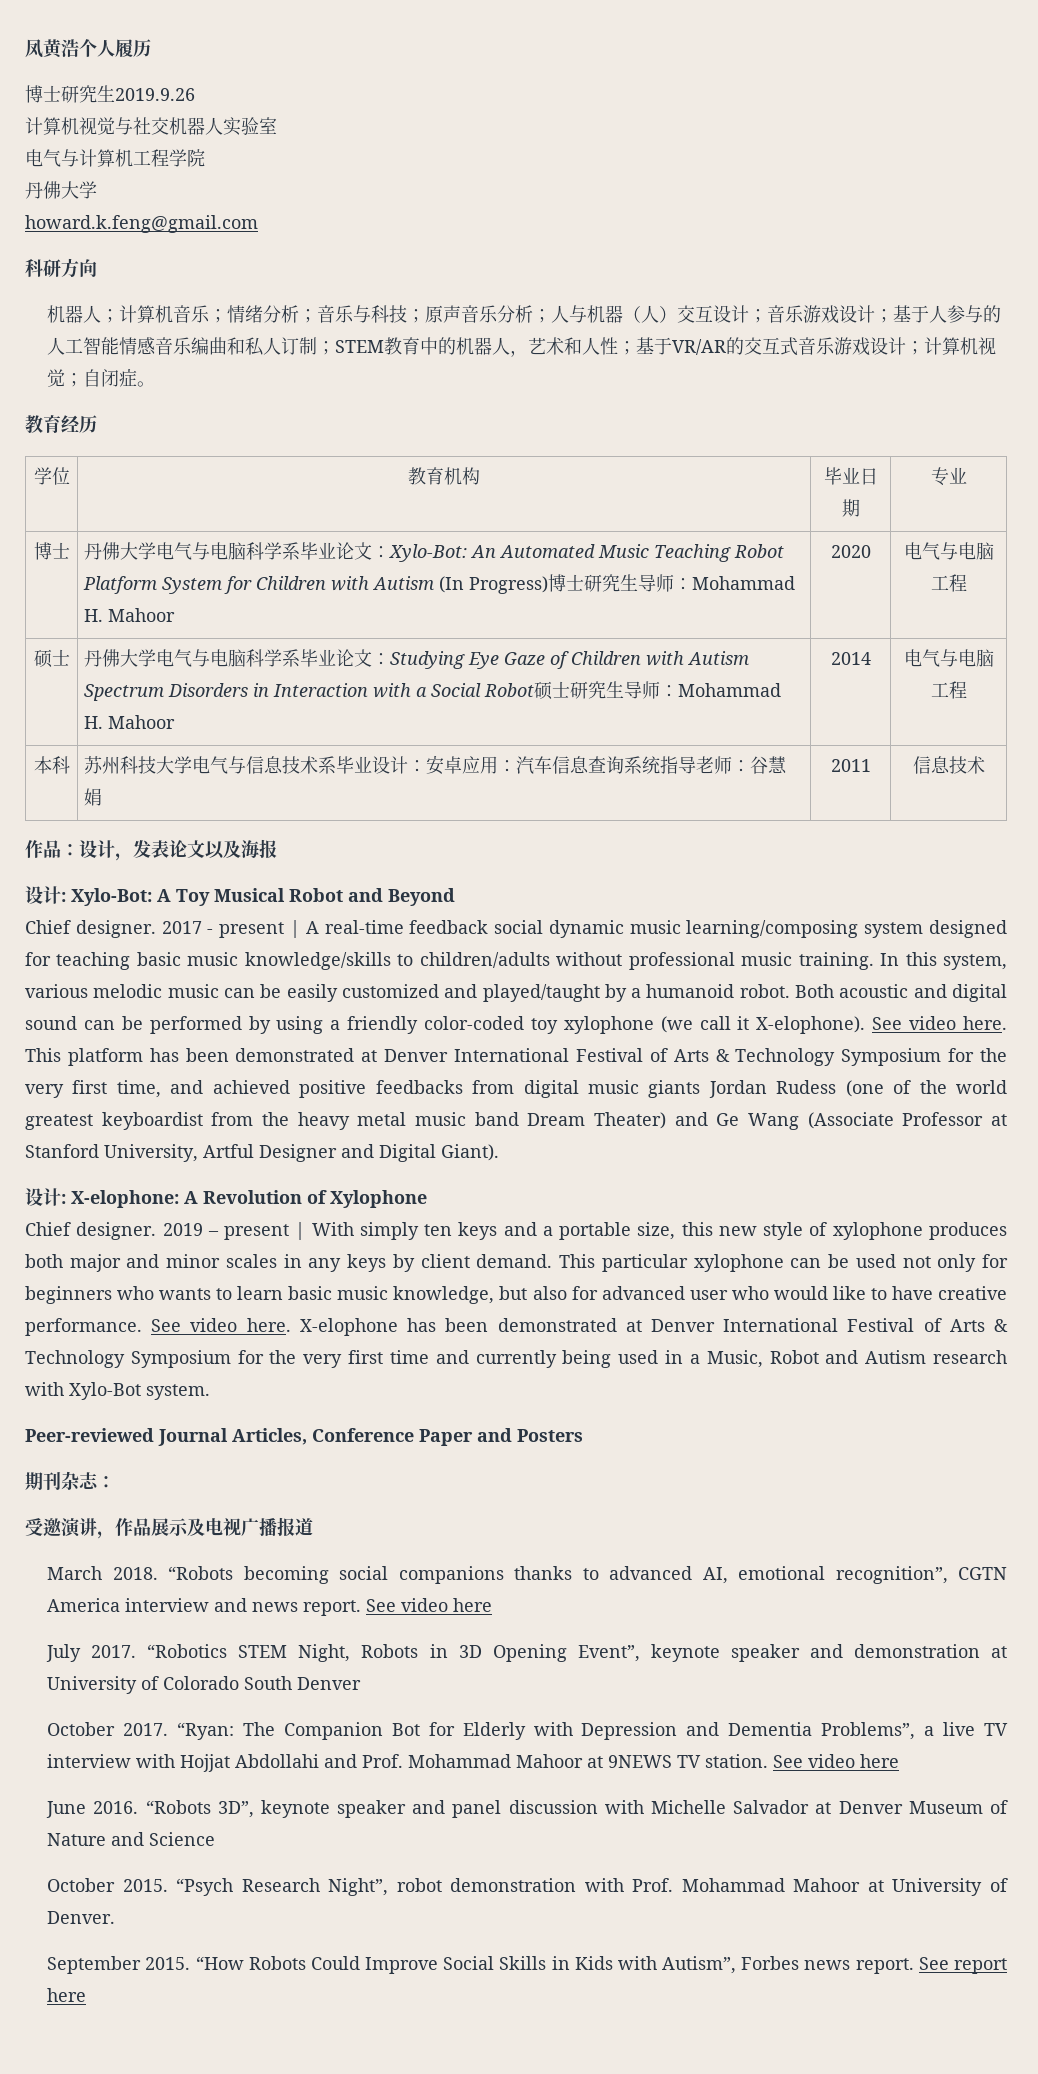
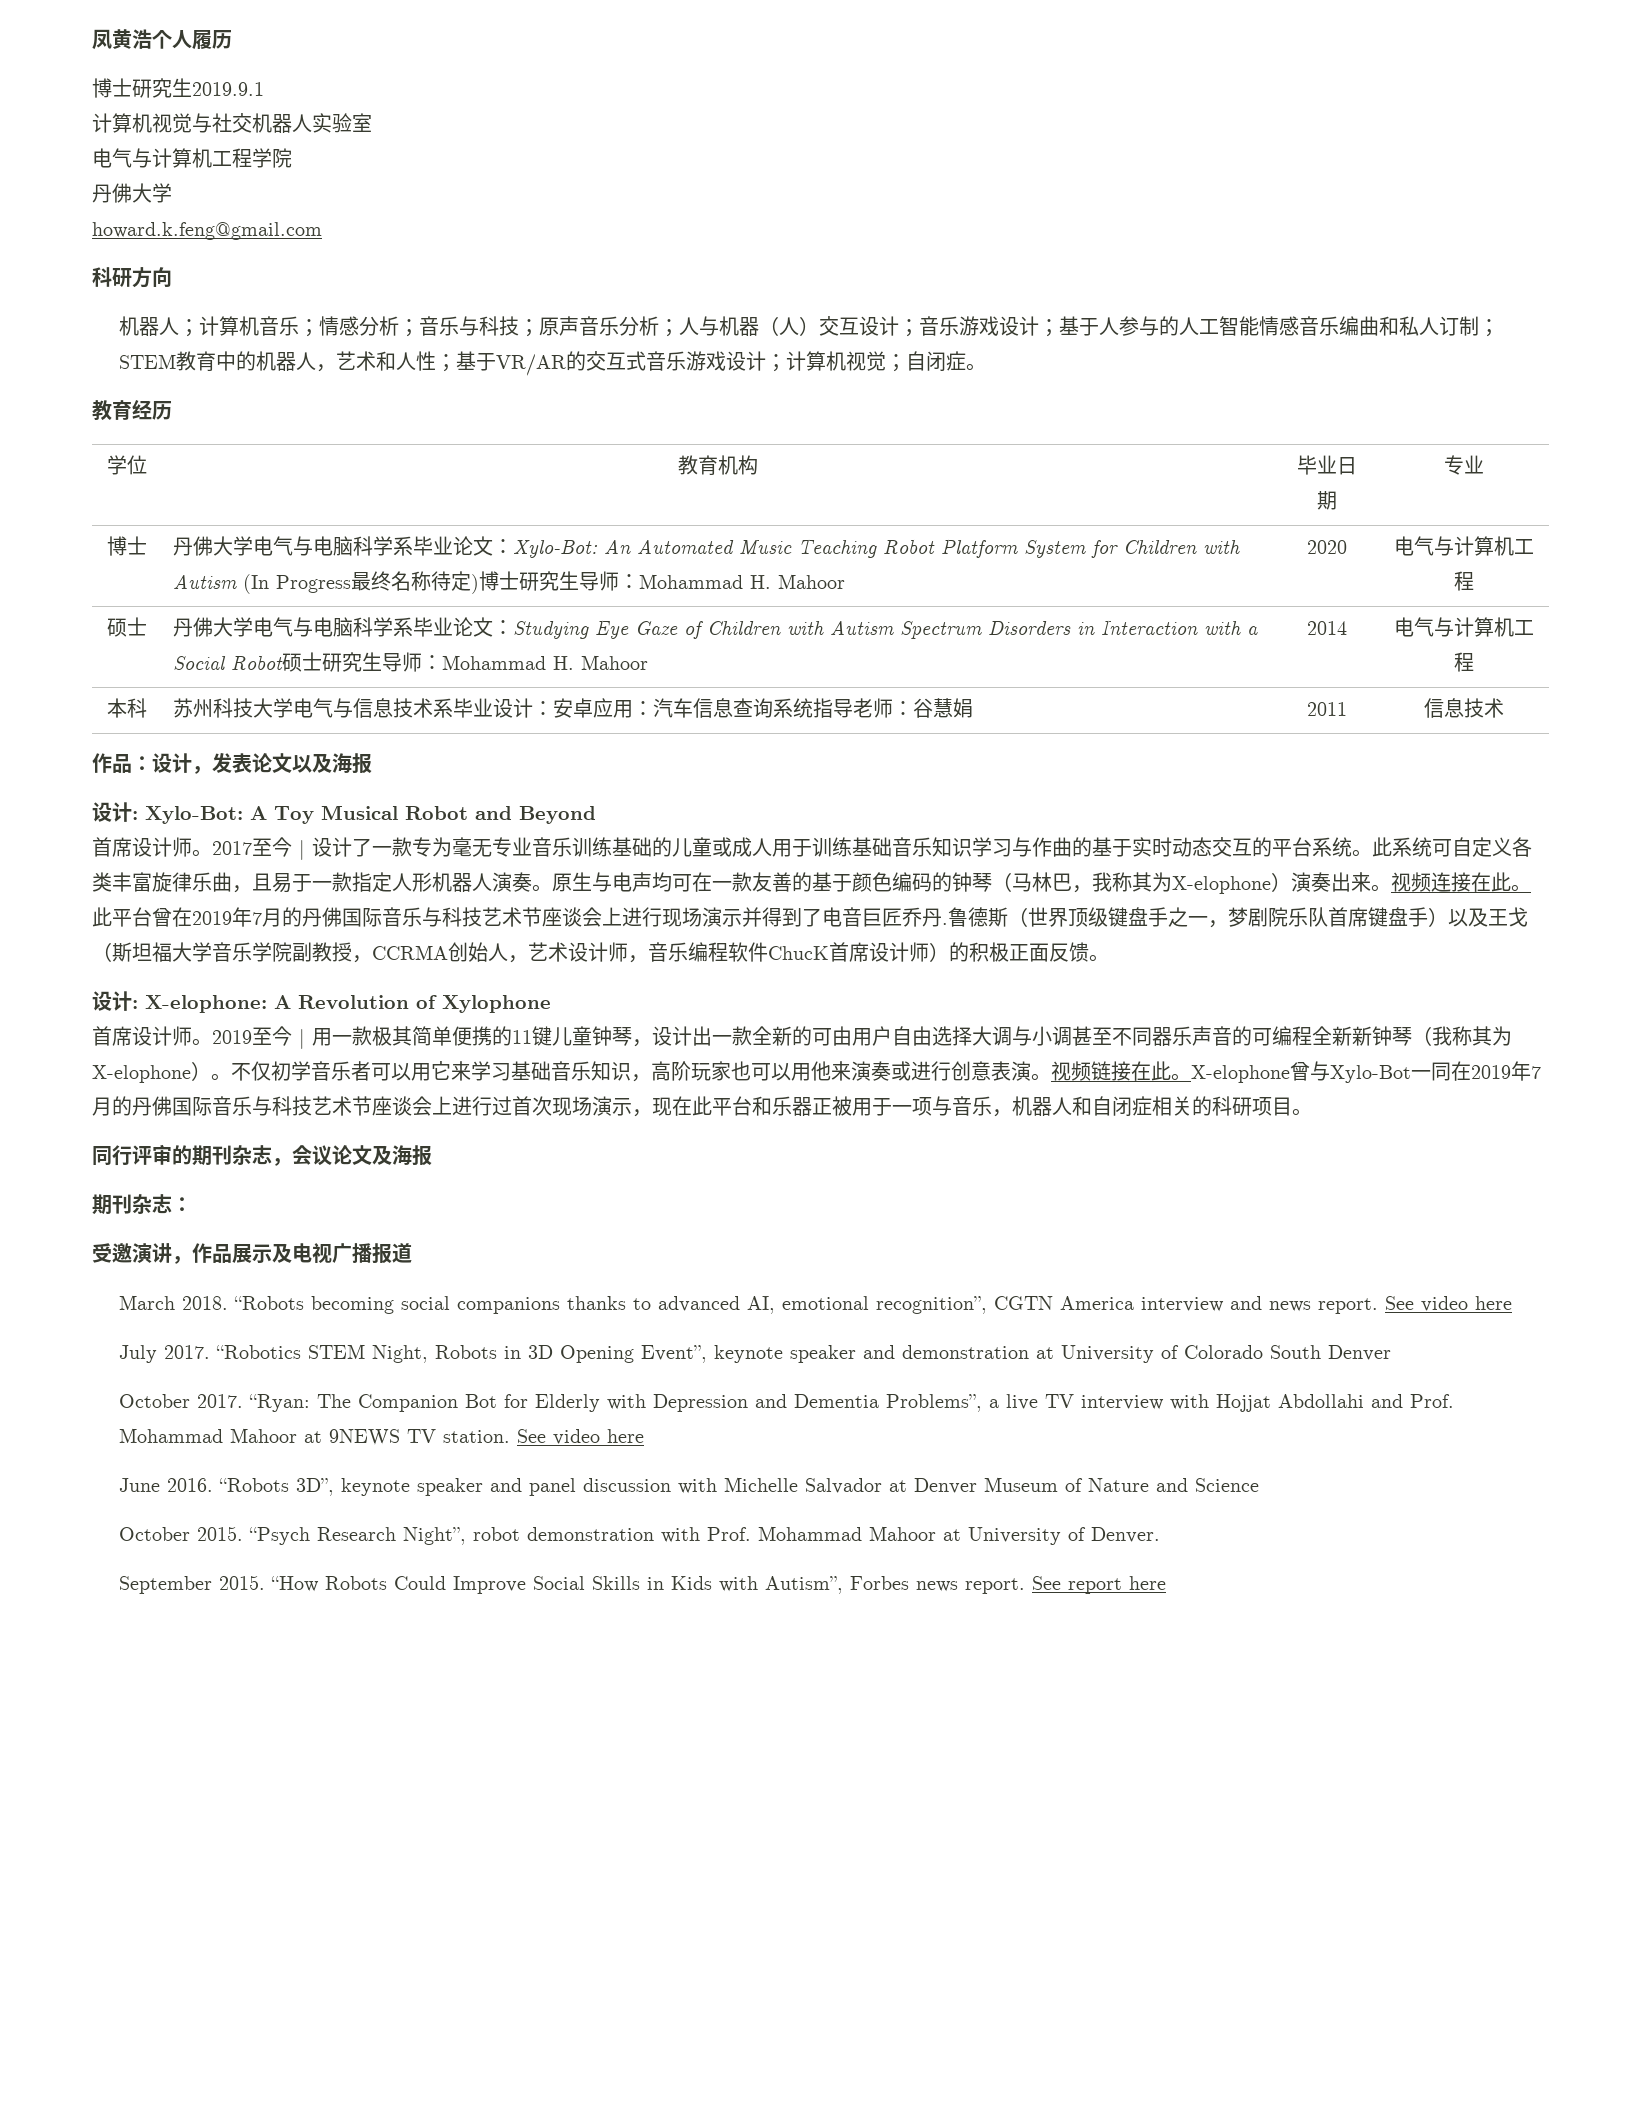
- 博士研究生2019.9.26
+ 博士研究生2019.9.1
- 机器人；计算机音乐；情绪分析；音乐与科技；原声音乐分析；人与机器（人）交互设计；音乐游戏设计；基于人参与的人工智能情感音乐编曲和私人订制；STEM教育中的机器人，艺术和人性；基于VR/AR的交互式音乐游戏设计；计算机视觉；自闭症。
+ 机器人；计算机音乐；情感分析；音乐与科技；原声音乐分析；人与机器（人）交互设计；音乐游戏设计；基于人参与的人工智能情感音乐编曲和私人订制；STEM教育中的机器人，艺术和人性；基于VR/AR的交互式音乐游戏设计；计算机视觉；自闭症。
- 博士 | 丹佛大学电气与电脑科学系毕业论文：Xylo-Bot: An Automated Music Teaching Robot Platform System for Children with Autism (In Progress)博士研究生导师：Mohammad H. Mahoor | 2020 | 电气与电脑工程
+ 博士 | 丹佛大学电气与电脑科学系毕业论文：Xylo-Bot: An Automated Music Teaching Robot Platform System for Children with Autism (In Progress最终名称待定)博士研究生导师：Mohammad H. Mahoor | 2020 | 电气与计算机工程
- 硕士 | 丹佛大学电气与电脑科学系毕业论文：Studying Eye Gaze of Children with Autism Spectrum Disorders in Interaction with a Social Robot硕士研究生导师：Mohammad H. Mahoor | 2014 | 电气与电脑工程
+ 硕士 | 丹佛大学电气与电脑科学系毕业论文：Studying Eye Gaze of Children with Autism Spectrum Disorders in Interaction with a Social Robot硕士研究生导师：Mohammad H. Mahoor | 2014 | 电气与计算机工程
- Chief designer. 2017 - present | A real-time feedback social dynamic music learning/composing system designed for teaching basic music knowledge/skills to children/adults without professional music training. In this system, various melodic music can be easily customized and played/taught by a humanoid robot. Both acoustic and digital sound can be performed by using a friendly color-coded toy xylophone (we call it X-elophone). See video here. This platform has been demonstrated at Denver International Festival of Arts & Technology Symposium for the very first time, and achieved positive feedbacks from digital music giants Jordan Rudess (one of the world greatest keyboardist from the heavy metal music band Dream Theater) and Ge Wang (Associate Professor at Stanford University, Artful Designer and Digital Giant).
+ 首席设计师。2017至今 | 设计了一款专为毫无专业音乐训练基础的儿童或成人用于训练基础音乐知识学习与作曲的基于实时动态交互的平台系统。此系统可自定义各类丰富旋律乐曲，且易于一款指定人形机器人演奏。原生与电声均可在一款友善的基于颜色编码的钟琴（马林巴，我称其为X-elophone）演奏出来。视频连接在此。此平台曾在2019年7月的丹佛国际音乐与科技艺术节座谈会上进行现场演示并得到了电音巨匠乔丹.鲁德斯（世界顶级键盘手之一，梦剧院乐队首席键盘手）以及王戈（斯坦福大学音乐学院副教授，CCRMA创始人，艺术设计师，音乐编程软件ChucK首席设计师）的积极正面反馈。
- Chief designer. 2019 – present | With simply ten keys and a portable size, this new style of xylophone produces both major and minor scales in any keys by client demand. This particular xylophone can be used not only for beginners who wants to learn basic music knowledge, but also for advanced user who would like to have creative performance. See video here. X-elophone has been demonstrated at Denver International Festival of Arts & Technology Symposium for the very first time and currently being used in a Music, Robot and Autism research with Xylo-Bot system.
- Peer-reviewed Journal Articles, Conference Paper and Posters
+ 首席设计师。2019至今 | 用一款极其简单便携的11键儿童钟琴，设计出一款全新的可由用户自由选择大调与小调甚至不同器乐声音的可编程全新新钟琴（我称其为X-elophone）。不仅初学音乐者可以用它来学习基础音乐知识，高阶玩家也可以用他来演奏或进行创意表演。视频链接在此。X-elophone曾与Xylo-Bot一同在2019年7月的丹佛国际音乐与科技艺术节座谈会上进行过首次现场演示，现在此平台和乐器正被用于一项与音乐，机器人和自闭症相关的科研项目。
+ 同行评审的期刊杂志，会议论文及海报

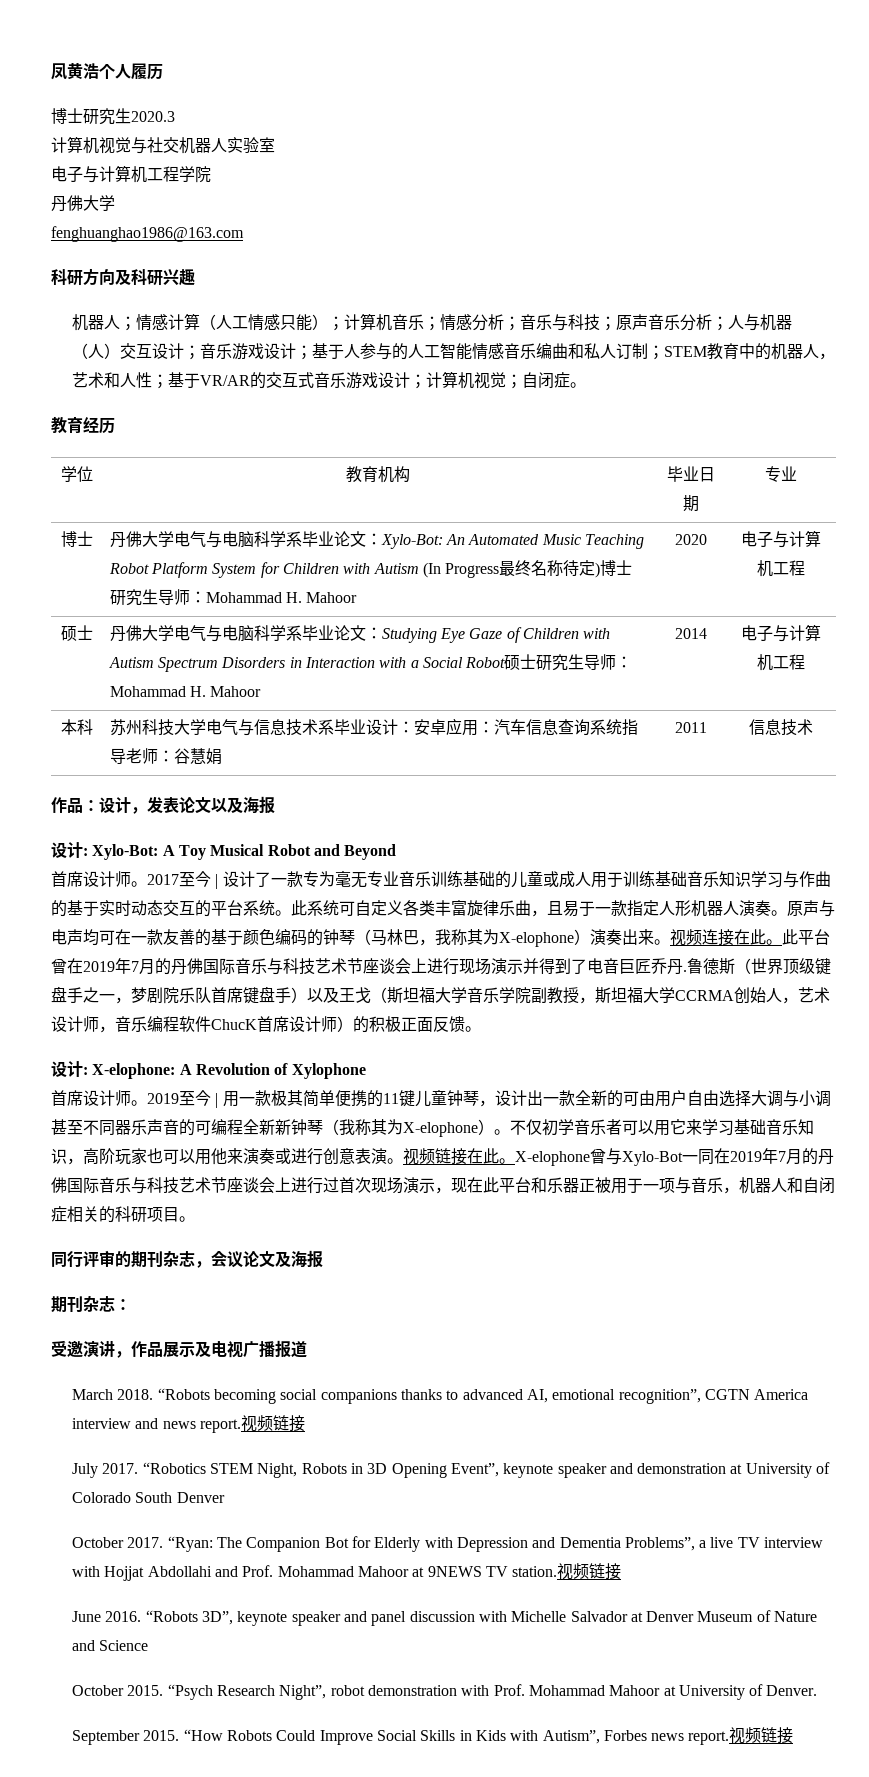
- 博士研究生2019.9.1
+ 博士研究生2020.3
- 电气与计算机工程学院
+ 电子与计算机工程学院
- howard.k.feng@gmail.com
+ fenghuanghao1986@163.com
- 科研方向
+ 科研方向及科研兴趣
- 机器人；计算机音乐；情感分析；音乐与科技；原声音乐分析；人与机器（人）交互设计；音乐游戏设计；基于人参与的人工智能情感音乐编曲和私人订制；STEM教育中的机器人，艺术和人性；基于VR/AR的交互式音乐游戏设计；计算机视觉；自闭症。
+ 机器人；情感计算（人工情感只能）；计算机音乐；情感分析；音乐与科技；原声音乐分析；人与机器（人）交互设计；音乐游戏设计；基于人参与的人工智能情感音乐编曲和私人订制；STEM教育中的机器人，艺术和人性；基于VR/AR的交互式音乐游戏设计；计算机视觉；自闭症。
- 博士 | 丹佛大学电气与电脑科学系毕业论文：Xylo-Bot: An Automated Music Teaching Robot Platform System for Children with Autism (In Progress最终名称待定)博士研究生导师：Mohammad H. Mahoor | 2020 | 电气与计算机工程
+ 博士 | 丹佛大学电气与电脑科学系毕业论文：Xylo-Bot: An Automated Music Teaching Robot Platform System for Children with Autism (In Progress最终名称待定)博士研究生导师：Mohammad H. Mahoor | 2020 | 电子与计算机工程
- 硕士 | 丹佛大学电气与电脑科学系毕业论文：Studying Eye Gaze of Children with Autism Spectrum Disorders in Interaction with a Social Robot硕士研究生导师：Mohammad H. Mahoor | 2014 | 电气与计算机工程
+ 硕士 | 丹佛大学电气与电脑科学系毕业论文：Studying Eye Gaze of Children with Autism Spectrum Disorders in Interaction with a Social Robot硕士研究生导师：Mohammad H. Mahoor | 2014 | 电子与计算机工程
- 原生与电声均可在一款友善的基于颜色编码的钟琴（马林巴，我称其为X-elophone）演奏出来。
+ 原声与电声均可在一款友善的基于颜色编码的钟琴（马林巴，我称其为X-elophone）演奏出来。
- 鲁德斯（世界顶级键盘手之一，梦剧院乐队首席键盘手）以及王戈（斯坦福大学音乐学院副教授，CCRMA创始人，艺术设计师，音乐编程软件ChucK首席设计师）的积极正面反馈。
+ 鲁德斯（世界顶级键盘手之一，梦剧院乐队首席键盘手）以及王戈（斯坦福大学音乐学院副教授，斯坦福大学CCRMA创始人，艺术设计师，音乐编程软件ChucK首席设计师）的积极正面反馈。
- “Robots becoming social companions thanks to advanced AI, emotional recognition”, CGTN America interview and news report. See video here
+ “Robots becoming social companions thanks to advanced AI, emotional recognition”, CGTN America interview and news report.视频链接
- “Ryan: The Companion Bot for Elderly with Depression and Dementia Problems”, a live TV interview with Hojjat Abdollahi and Prof. Mohammad Mahoor at 9NEWS TV station. See video here
+ “Ryan: The Companion Bot for Elderly with Depression and Dementia Problems”, a live TV interview with Hojjat Abdollahi and Prof. Mohammad Mahoor at 9NEWS TV station.视频链接
- “How Robots Could Improve Social Skills in Kids with Autism”, Forbes news report. See report here
+ “How Robots Could Improve Social Skills in Kids with Autism”, Forbes news report.视频链接

